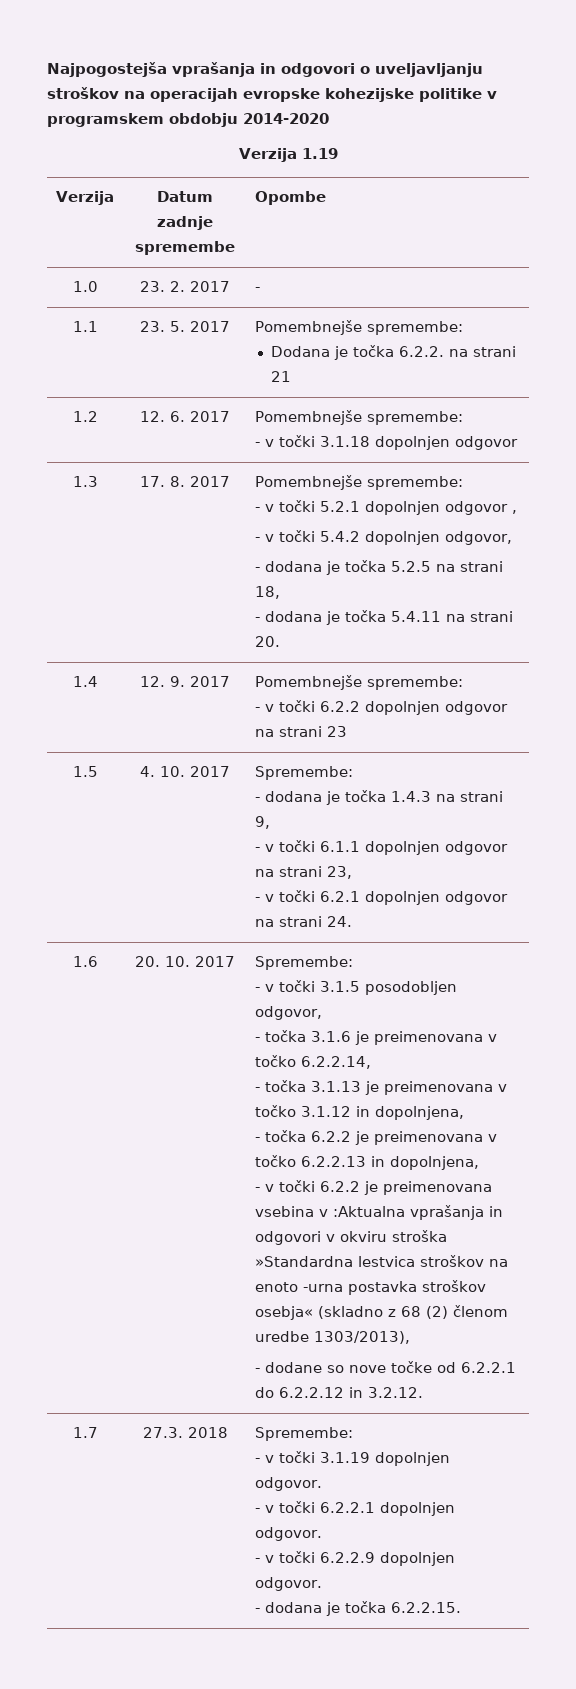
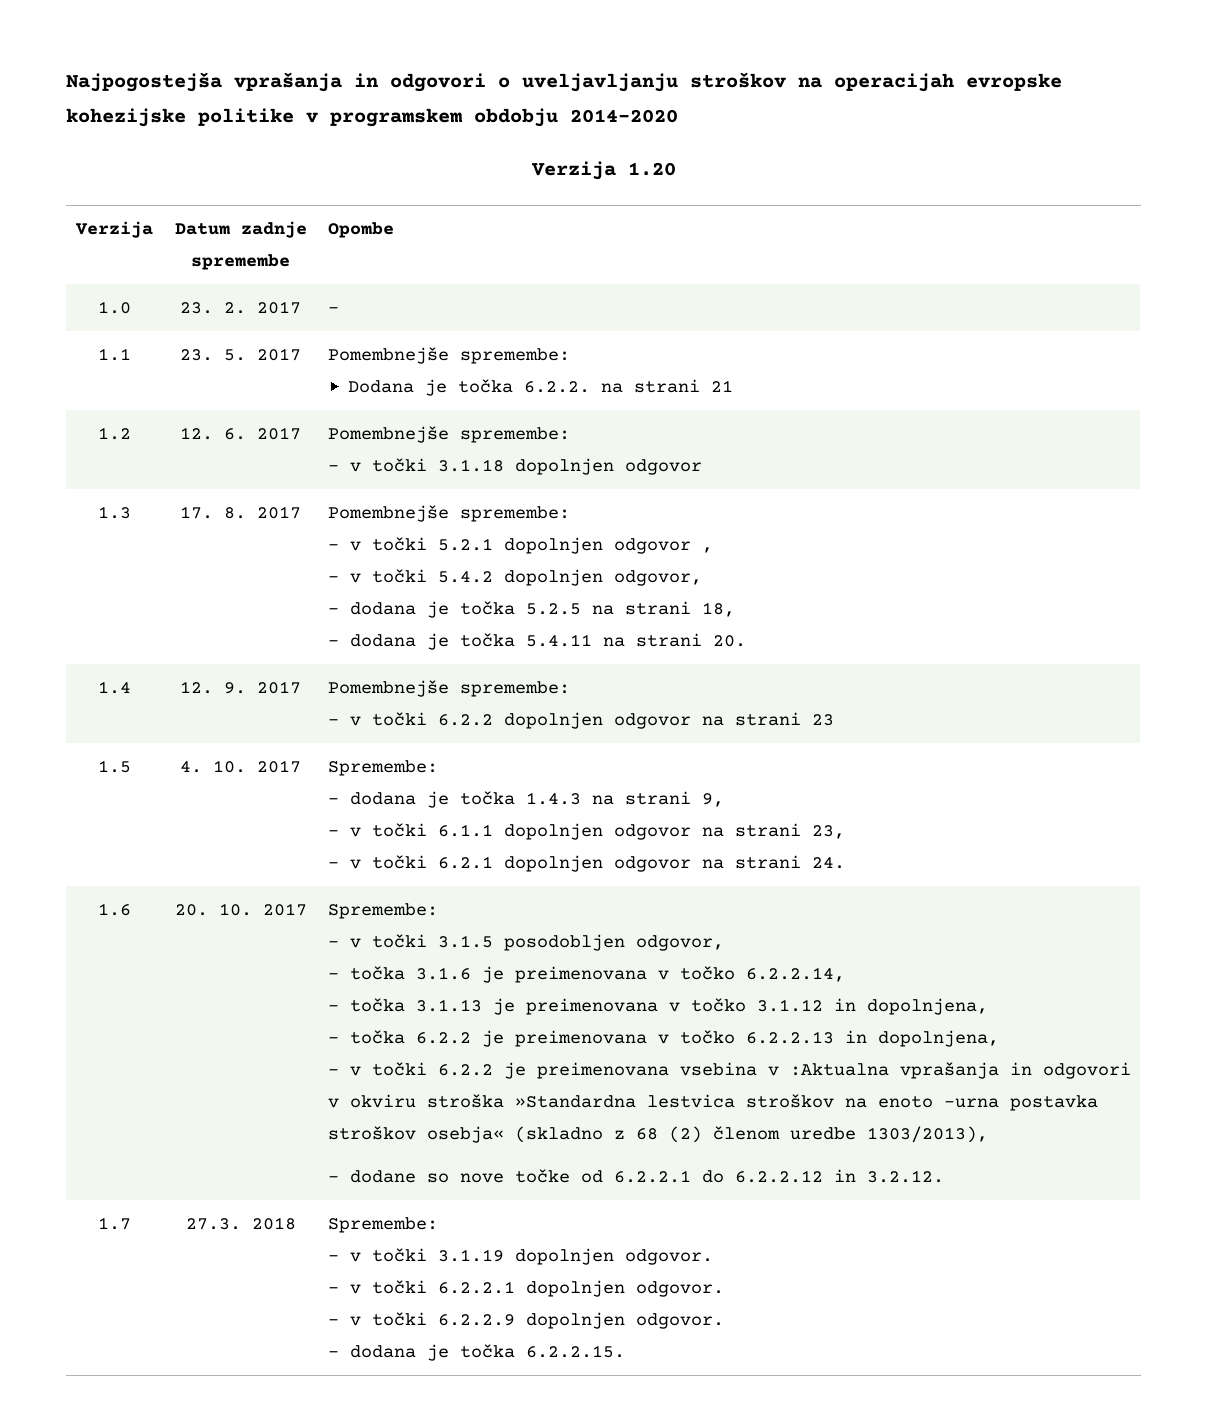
- Verzija 1.19
+ Verzija 1.20

